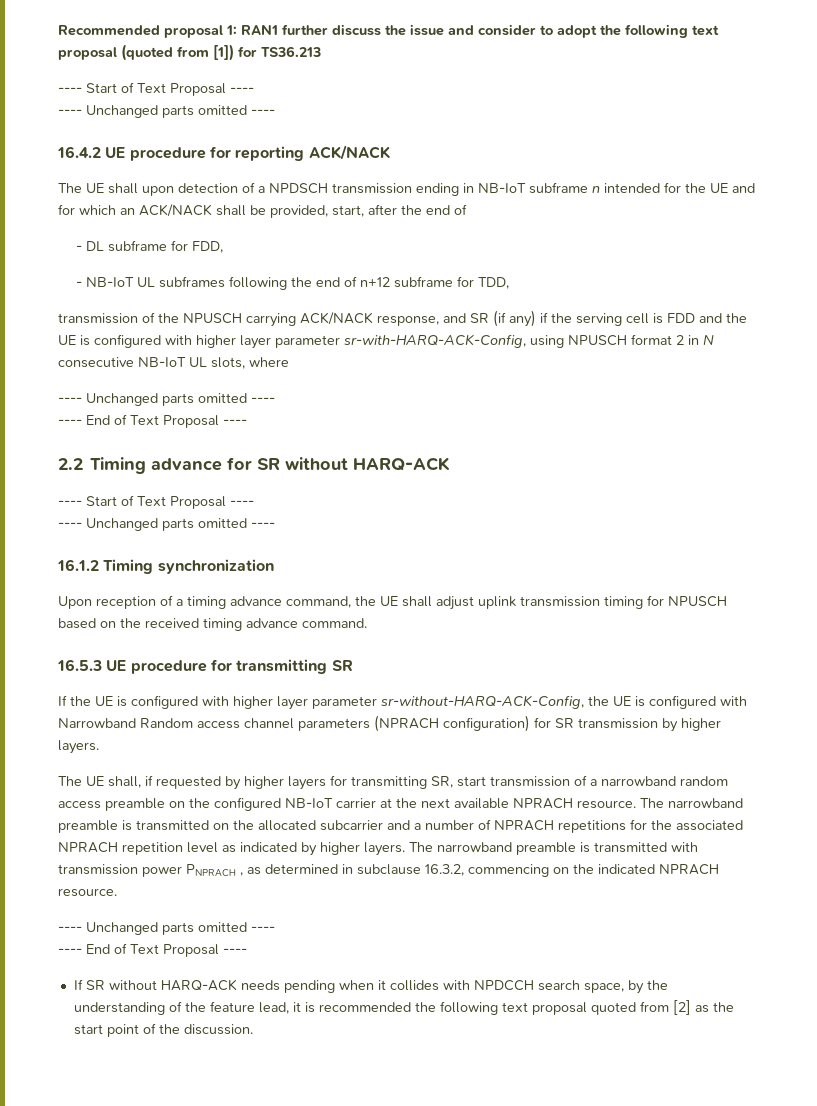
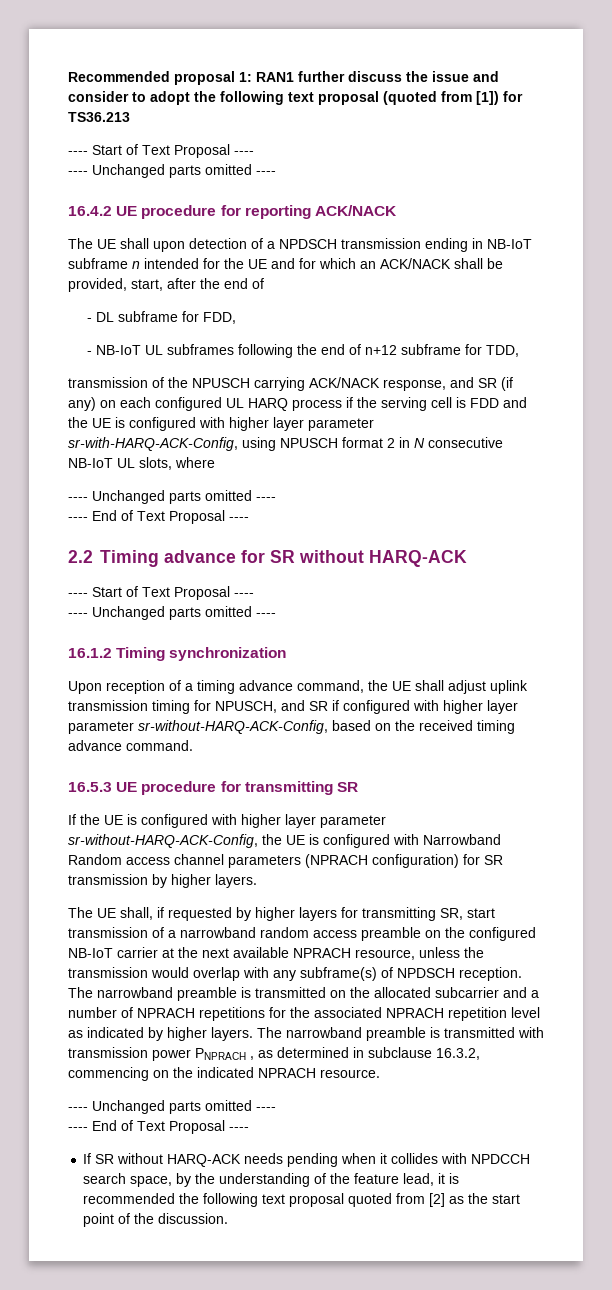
- transmission of the NPUSCH carrying ACK/NACK response, and SR (if any) if the serving cell is FDD and the UE is configured with higher layer parameter sr-with-HARQ-ACK-Config, using NPUSCH format 2 in N consecutive NB-IoT UL slots, where
+ transmission of the NPUSCH carrying ACK/NACK response, and SR (if any) on each configured UL HARQ process if the serving cell is FDD and the UE is configured with higher layer parameter sr-with-HARQ-ACK-Config, using NPUSCH format 2 in N consecutive NB-IoT UL slots, where
- Upon reception of a timing advance command, the UE shall adjust uplink transmission timing for NPUSCH based on the received timing advance command.
+ Upon reception of a timing advance command, the UE shall adjust uplink transmission timing for NPUSCH, and SR if configured with higher layer parameter sr-without-HARQ-ACK-Config, based on the received timing advance command.
- The UE shall, if requested by higher layers for transmitting SR, start transmission of a narrowband random access preamble on the configured NB-IoT carrier at the next available NPRACH resource.
+ The UE shall, if requested by higher layers for transmitting SR, start transmission of a narrowband random access preamble on the configured NB-IoT carrier at the next available NPRACH resource, unless the transmission would overlap with any subframe(s) of NPDSCH reception.

